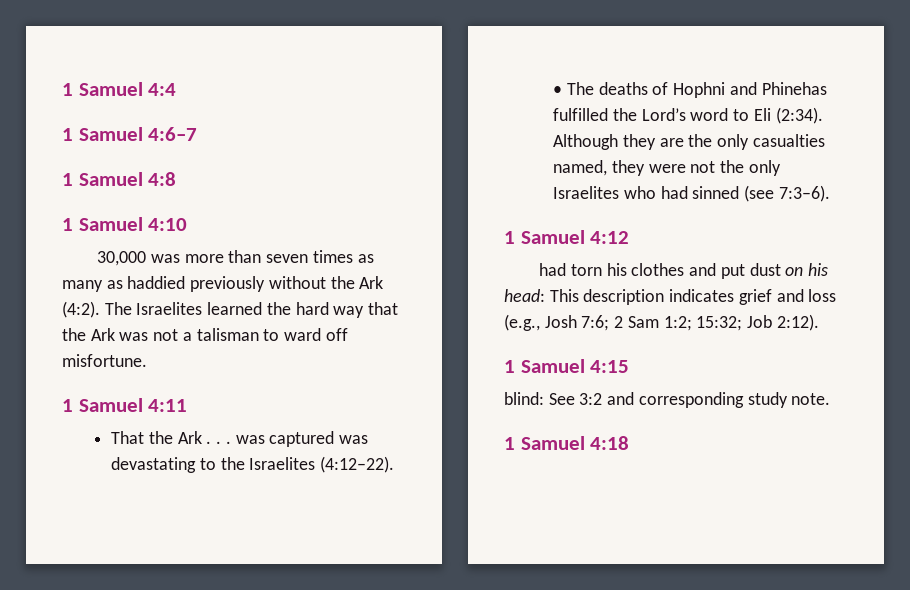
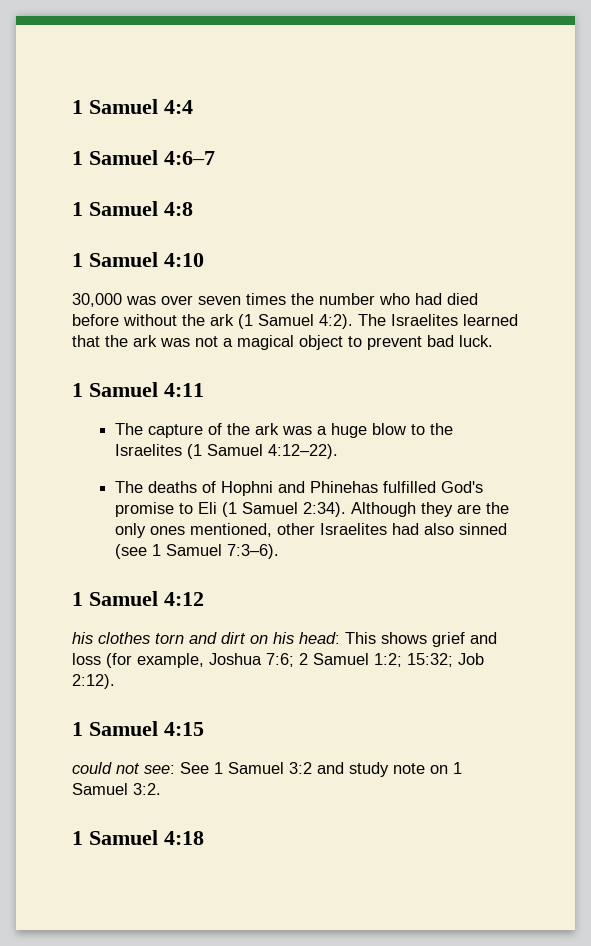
- 30,000 was more than seven times as many as haddied previously without the Ark (4:2). The Israelites learned the hard way that the Ark was not a talisman to ward off misfortune.
+ 30,000 was over seven times the number who had died before without the ark (1 Samuel 4:2). The Israelites learned that the ark was not a magical object to prevent bad luck.
  1 Samuel 4:11
- That the Ark . . . was captured was devastating to the Israelites (4:12–22). • The deaths of Hophni and Phinehas fulfilled the Lord’s word to Eli (2:34).
+ The capture of the ark was a huge blow to the Israelites (1 Samuel 4:12–22).
+ The deaths of Hophni and Phinehas fulfilled God's promise to Eli (1 Samuel 2:34).
- Although they are the only casualties named, they were not the only Israelites who had sinned (see 7:3–6).
+ Although they are the only ones mentioned, other Israelites had also sinned (see 1 Samuel 7:3–6).
  1 Samuel 4:12
- had torn his clothes and put dust on his head: This description indicates grief and loss (e.g., Josh 7:6; 2 Sam 1:2; 15:32; Job 2:12).
+ his clothes torn and dirt on his head: This shows grief and loss (for example, Joshua 7:6; 2 Samuel 1:2; 15:32; Job 2:12).
- blind: See 3:2 and corresponding study note.
+ could not see: See 1 Samuel 3:2 and study note on 1 Samuel 3:2.

